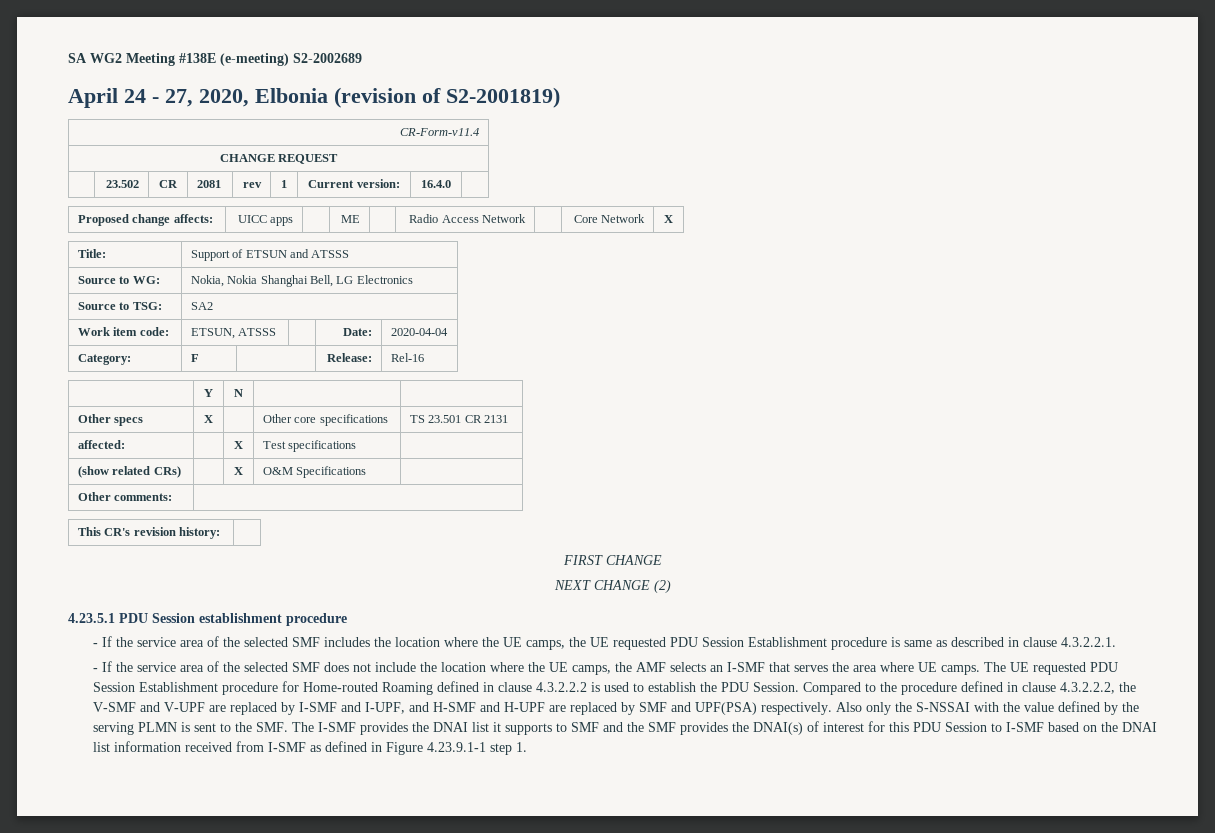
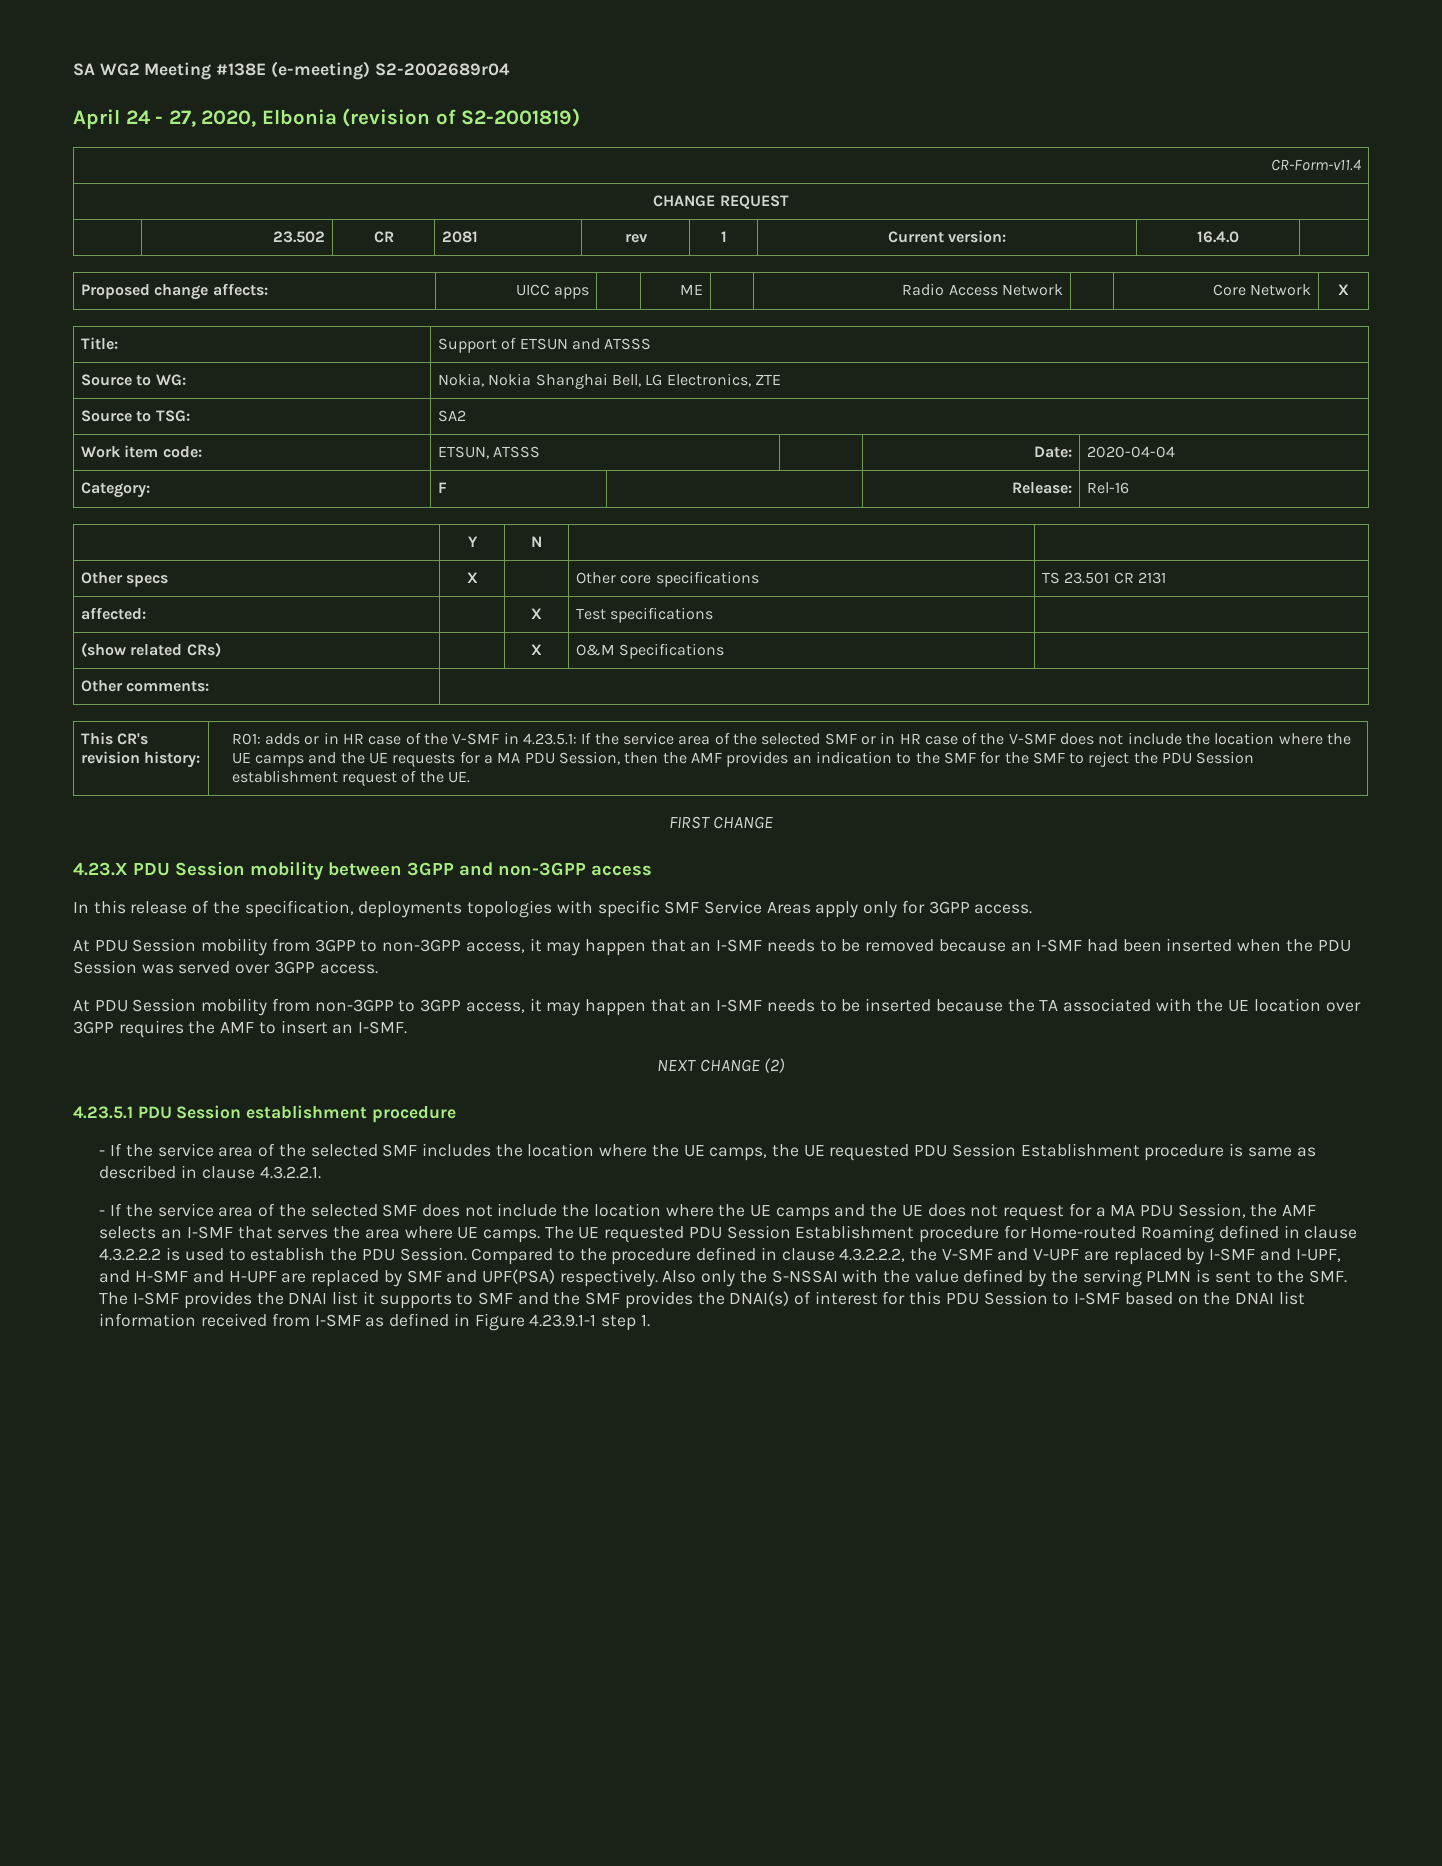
- SA WG2 Meeting #138E (e-meeting) S2-2002689
+ SA WG2 Meeting #138E (e-meeting) S2-2002689r04
- Source to WG: | Nokia, Nokia Shanghai Bell, LG Electronics
+ Source to WG: | Nokia, Nokia Shanghai Bell, LG Electronics, ZTE
+ R01: adds or in HR case of the V-SMF in 4.23.5.1: If the service area of the selected SMF or in HR case of the V-SMF does not include the location where the UE camps and the UE requests for a MA PDU Session, then the AMF provides an indication to the SMF for the SMF to reject the PDU Session establishment request of the UE.
  FIRST CHANGE
+ 4.23.X PDU Session mobility between 3GPP and non-3GPP access
+ In this release of the specification, deployments topologies with specific SMF Service Areas apply only for 3GPP access.
+ At PDU Session mobility from 3GPP to non-3GPP access, it may happen that an I-SMF needs to be removed because an I-SMF had been inserted when the PDU Session was served over 3GPP access.
+ At PDU Session mobility from non-3GPP to 3GPP access, it may happen that an I-SMF needs to be inserted because the TA associated with the UE location over 3GPP requires the AMF to insert an I-SMF.
- - If the service area of the selected SMF does not include the location where the UE camps, the AMF selects an I-SMF that serves the area where UE camps.
+ - If the service area of the selected SMF does not include the location where the UE camps and the UE does not request for a MA PDU Session, the AMF selects an I-SMF that serves the area where UE camps.

